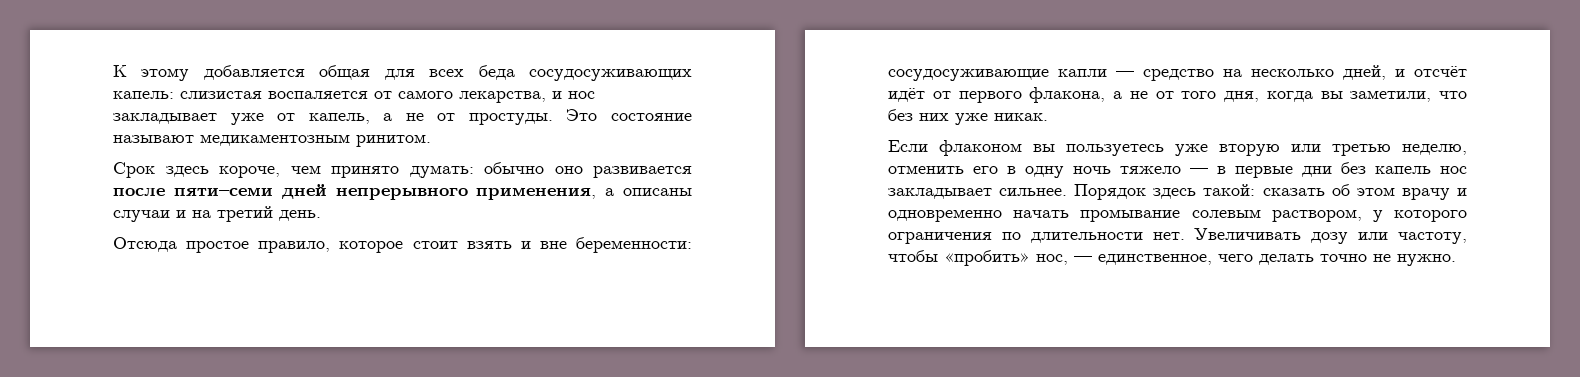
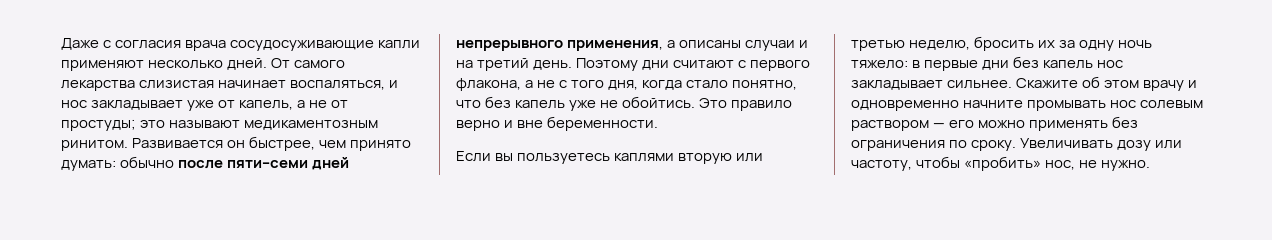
- К этому добавляется общая для всех беда сосудосуживающих капель: слизистая воспаляется от самого лекарства, и нос закладывает уже от капель, а не от простуды. Это состояние называют медикаментозным ринитом.
- Срок здесь короче, чем принято думать: обычно оно развивается после пяти–семи дней непрерывного применения, а описаны случаи и на третий день.
- Отсюда простое правило, которое стоит взять и вне беременности: сосудосуживающие капли — средство на несколько дней, и отсчёт идёт от первого флакона, а не от того дня, когда вы заметили, что без них уже никак.
+ Даже с согласия врача сосудосуживающие капли применяют несколько дней. От самого лекарства слизистая начинает воспаляться, и нос закладывает уже от капель, а не от простуды; это называют медикаментозным ринитом. Развивается он быстрее, чем принято думать: обычно после пяти–семи дней непрерывного применения, а описаны случаи и на третий день. Поэтому дни считают с первого флакона, а не с того дня, когда стало понятно, что без капель уже не обойтись. Это правило верно и вне беременности.
- Если флаконом вы пользуетесь уже вторую или третью неделю, отменить его в одну ночь тяжело — в первые дни без капель нос закладывает сильнее.
+ Если вы пользуетесь каплями вторую или третью неделю, бросить их за одну ночь тяжело: в первые дни без капель нос закладывает сильнее.
- Порядок здесь такой: сказать об этом врачу и одновременно начать промывание солевым раствором, у которого ограничения по длительности нет.
+ Скажите об этом врачу и одновременно начните промывать нос солевым раствором — его можно применять без ограничения по сроку.
- Увеличивать дозу или частоту, чтобы «пробить» нос, — единственное, чего делать точно не нужно.
+ Увеличивать дозу или частоту, чтобы «пробить» нос, не нужно.

